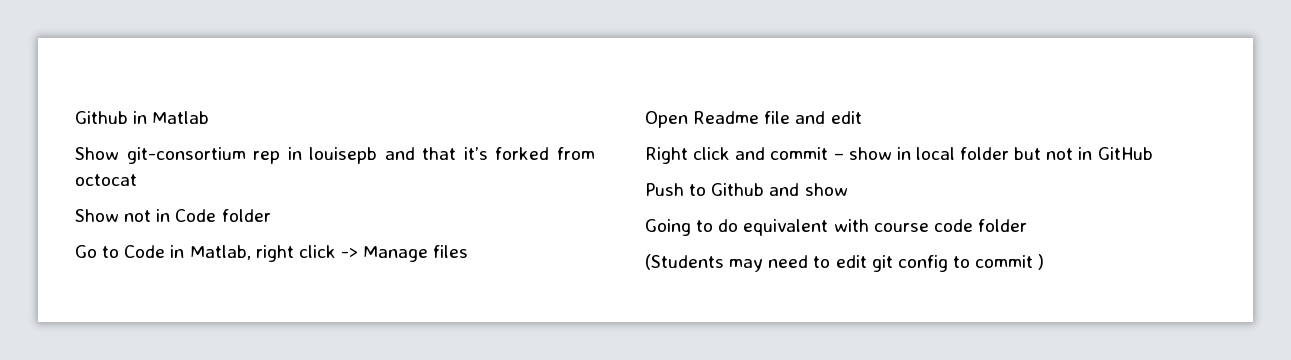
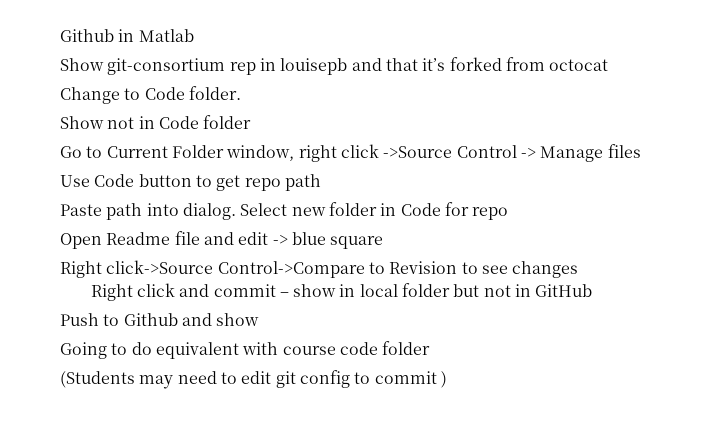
+ Change to Code folder.
- Go to Code in Matlab, right click -> Manage files
+ Go to Current Folder window, right click ->Source Control -> Manage files
+ Use Code button to get repo path
+ Paste path into dialog. Select new folder in Code for repo
- Open Readme file and edit
+ Open Readme file and edit -> blue square
+ Right click->Source Control->Compare to Revision to see changes

